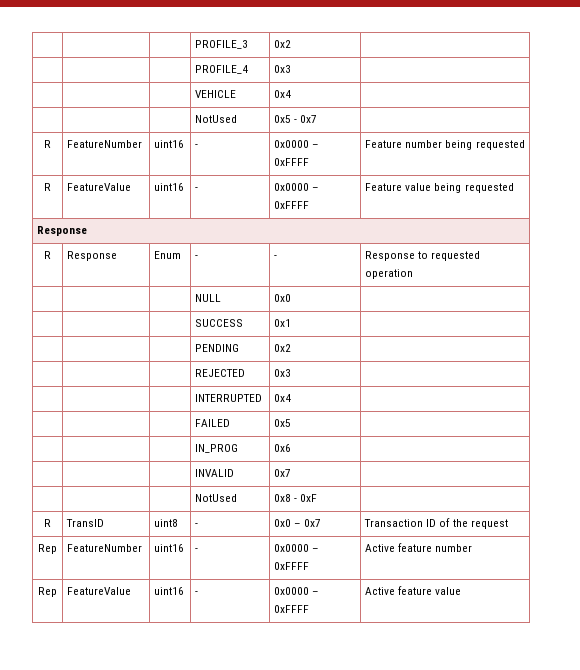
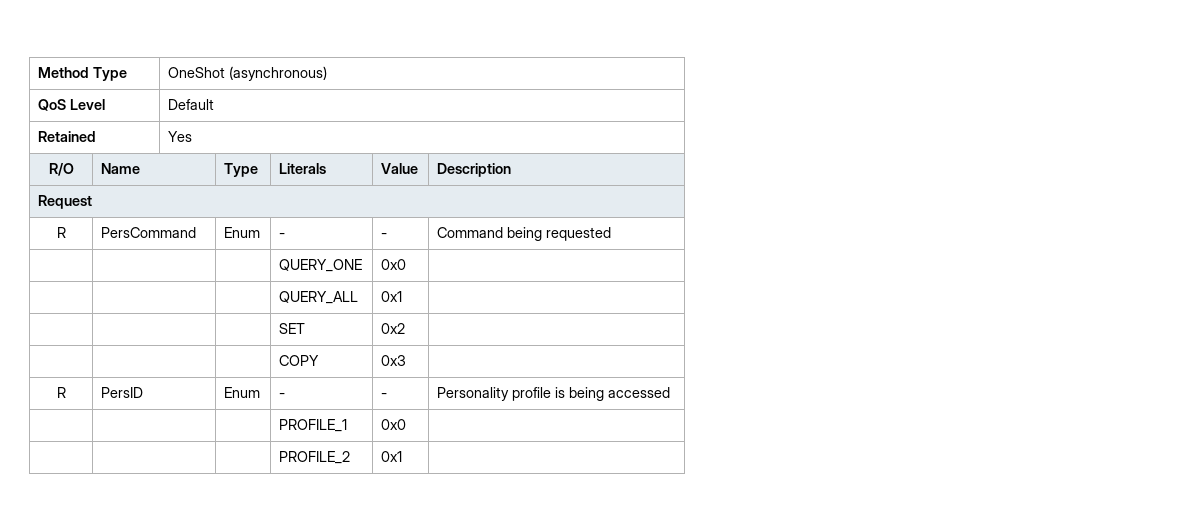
- | | | PROFILE_3 | 0x2 |
- | | | PROFILE_4 | 0x3 |
- | | | VEHICLE | 0x4 |
- | | | NotUsed | 0x5 - 0x7 |
- R | FeatureNumber | uint16 | - | 0x0000 – 0xFFFF | Feature number being requested
- R | FeatureValue | uint16 | - | 0x0000 – 0xFFFF | Feature value being requested
- Response
- R | Response | Enum | - | - | Response to requested operation
- | | | NULL | 0x0 |
- | | | SUCCESS | 0x1 |
- | | | PENDING | 0x2 |
- | | | REJECTED | 0x3 |
- | | | INTERRUPTED | 0x4 |
- | | | FAILED | 0x5 |
- | | | IN_PROG | 0x6 |
- | | | INVALID | 0x7 |
- | | | NotUsed | 0x8 - 0xF |
- R | TransID | uint8 | - | 0x0 – 0x7 | Transaction ID of the request
- Rep | FeatureNumber | uint16 | - | 0x0000 – 0xFFFF | Active feature number
- Rep | FeatureValue | uint16 | - | 0x0000 – 0xFFFF | Active feature value
+ Method Type | OneShot (asynchronous)
+ QoS Level | Default
+ Retained | Yes
+ R/O | Name | Type | Literals | Value | Description
+ Request
+ R | PersCommand | Enum | - | - | Command being requested
+ | | | QUERY_ONE | 0x0 |
+ | | | QUERY_ALL | 0x1 |
+ | | | SET | 0x2 |
+ | | | COPY | 0x3 |
+ R | PersID | Enum | - | - | Personality profile is being accessed
+ | | | PROFILE_1 | 0x0 |
+ | | | PROFILE_2 | 0x1 |

